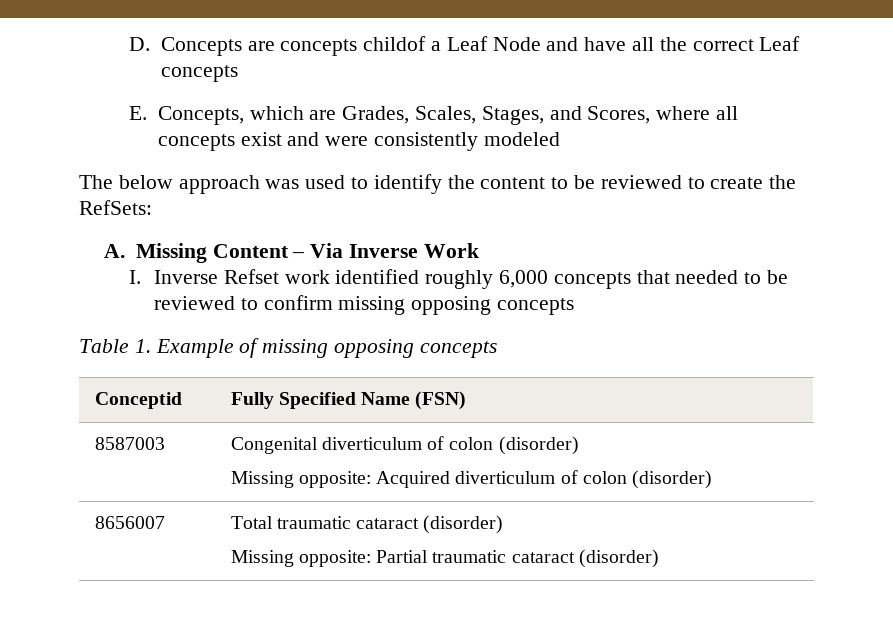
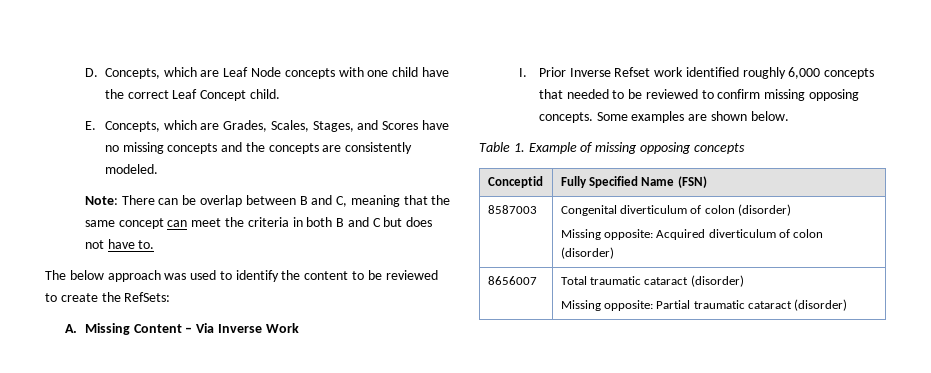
- D. Concepts are concepts childof a Leaf Node and have all the correct Leaf concepts
+ D. Concepts, which are Leaf Node concepts with one child have the correct Leaf Concept child.
- E. Concepts, which are Grades, Scales, Stages, and Scores, where all concepts exist and were consistently modeled
+ E. Concepts, which are Grades, Scales, Stages, and Scores have no missing concepts and the concepts are consistently modeled.
+ Note: There can be overlap between B and C, meaning that the same concept can meet the criteria in both B and C but does not have to.
- I. Inverse Refset work identified roughly 6,000 concepts that needed to be reviewed to confirm missing opposing concepts
+ I. Prior Inverse Refset work identified roughly 6,000 concepts that needed to be reviewed to confirm missing opposing concepts. Some examples are shown below.

